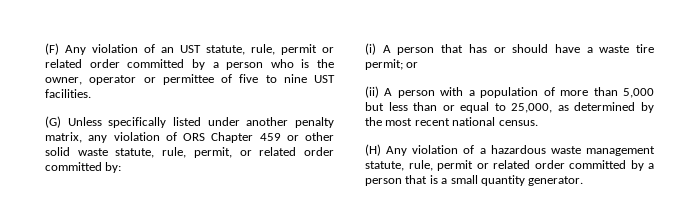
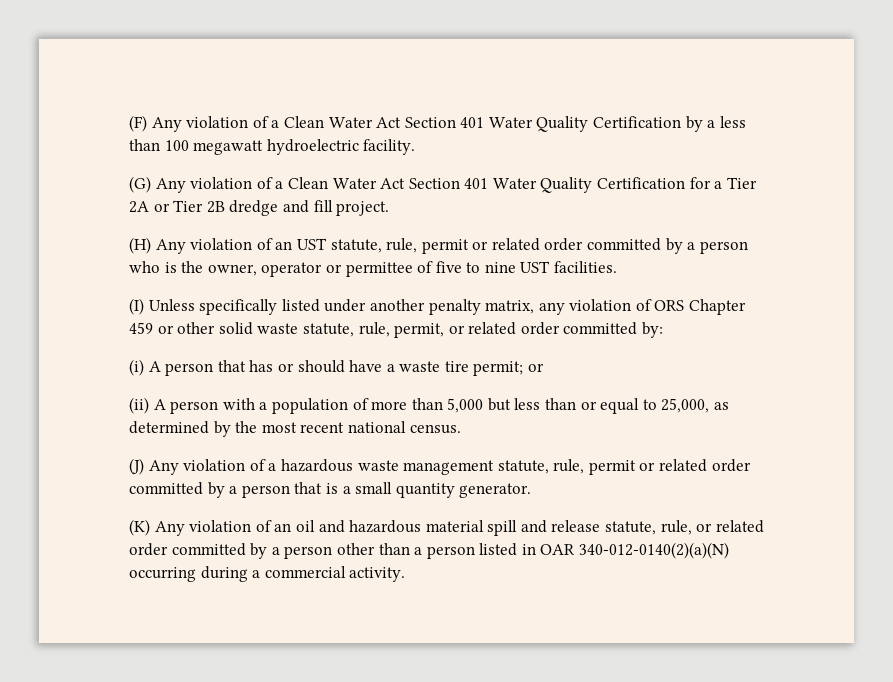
- (F) Any violation of an UST statute, rule, permit or related order committed by a person who is the owner, operator or permittee of five to nine UST facilities.
+ (F) Any violation of a Clean Water Act Section 401 Water Quality Certification by a less than 100 megawatt hydroelectric facility.
+ (G) Any violation of a Clean Water Act Section 401 Water Quality Certification for a Tier 2A or Tier 2B dredge and fill project.
+ (H) Any violation of an UST statute, rule, permit or related order committed by a person who is the owner, operator or permittee of five to nine UST facilities.
- (G) Unless specifically listed under another penalty matrix, any violation of ORS Chapter 459 or other solid waste statute, rule, permit, or related order committed by:
+ (I) Unless specifically listed under another penalty matrix, any violation of ORS Chapter 459 or other solid waste statute, rule, permit, or related order committed by:
- (H) Any violation of a hazardous waste management statute, rule, permit or related order committed by a person that is a small quantity generator.
+ (J) Any violation of a hazardous waste management statute, rule, permit or related order committed by a person that is a small quantity generator.
+ (K) Any violation of an oil and hazardous material spill and release statute, rule, or related order committed by a person other than a person listed in OAR 340-012-0140(2)(a)(N) occurring during a commercial activity.

